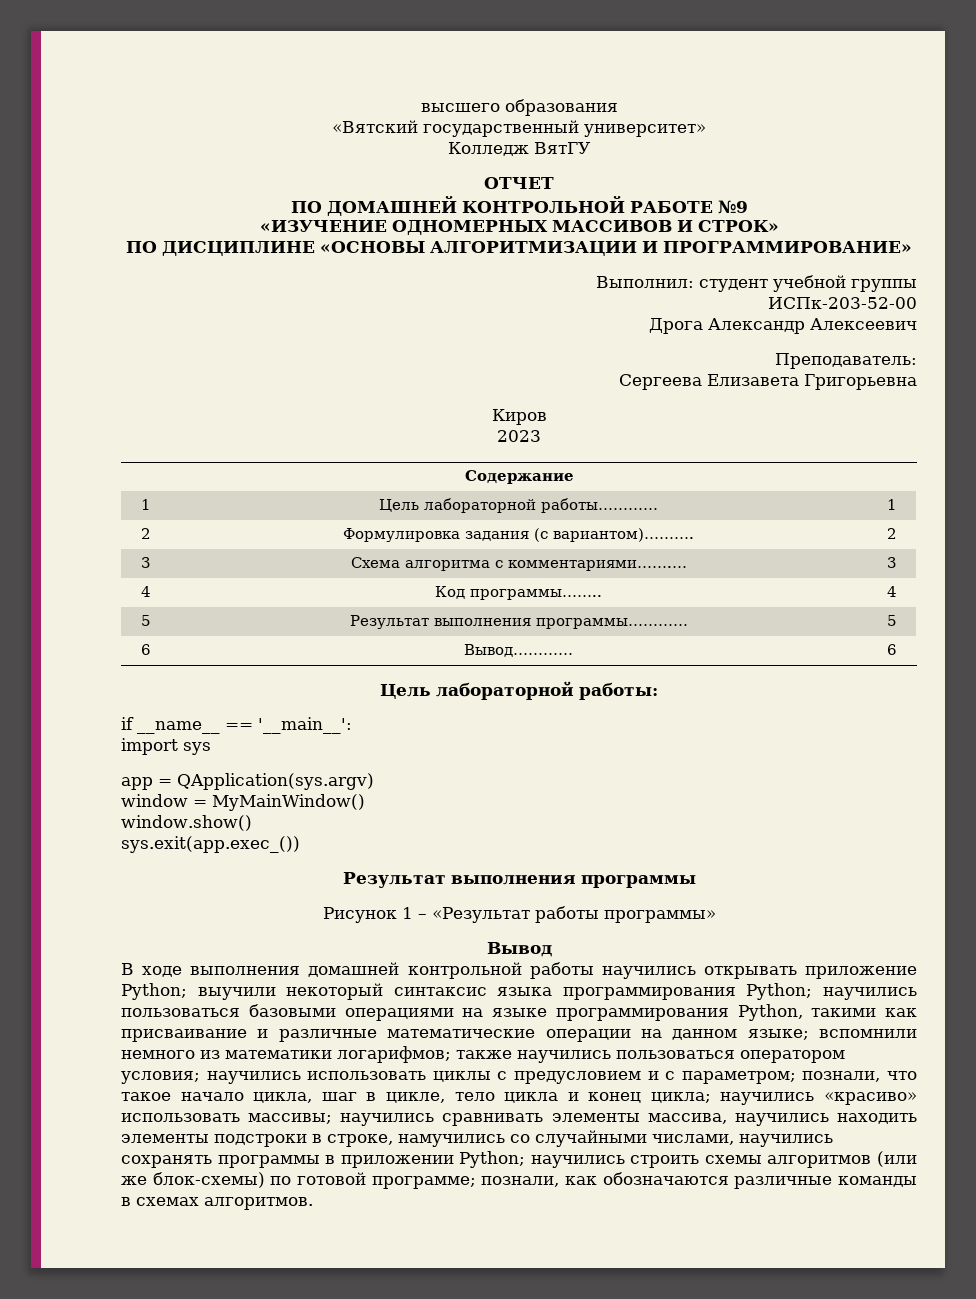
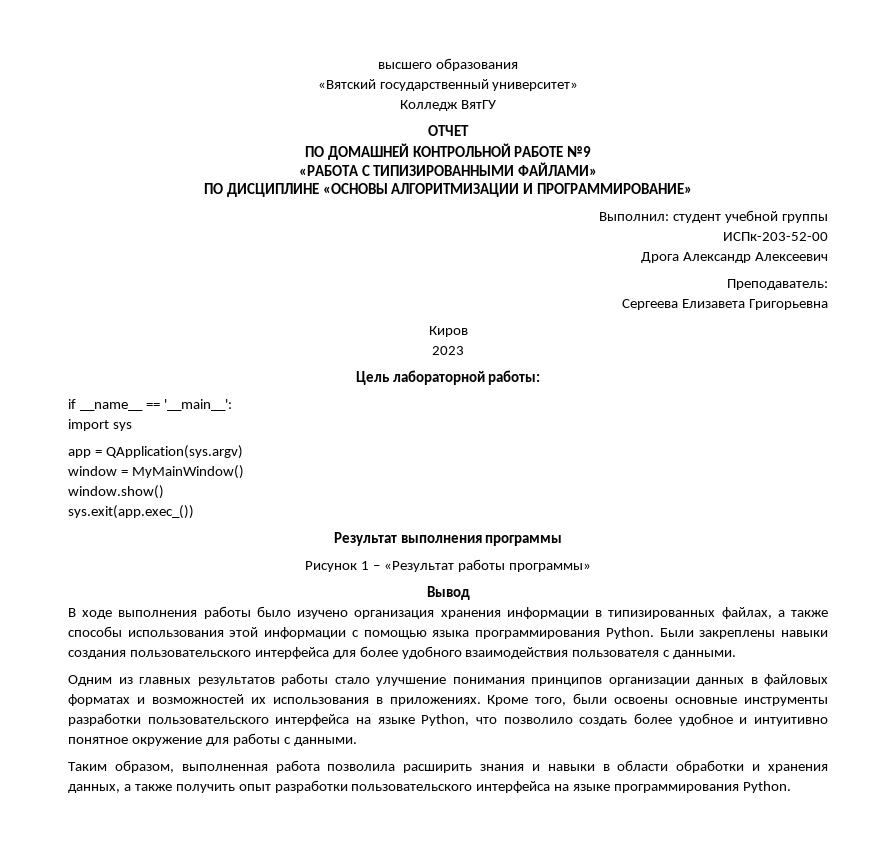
- «ИЗУЧЕНИЕ ОДНОМЕРНЫХ МАССИВОВ И СТРОК»
+ «РАБОТА С ТИПИЗИРОВАННЫМИ ФАЙЛАМИ»
- Содержание
- 1 | Цель лабораторной работы………… | 1
- 2 | Формулировка задания (с вариантом)………. | 2
- 3 | Схема алгоритма с комментариями…….… | 3
- 4 | Код программы…….. | 4
- 5 | Результат выполнения программы………… | 5
- 6 | Вывод………… | 6
- В ходе выполнения домашней контрольной работы научились открывать приложение Python; выучили некоторый синтаксис языка программирования Python; научились пользоваться базовыми операциями на языке программирования Python, такими как присваивание и различные математические операции на данном языке; вспомнили немного из математики логарифмов; также научились пользоваться оператором условия; научились использовать циклы с предусловием и с параметром; познали, что такое начало цикла, шаг в цикле, тело цикла и конец цикла; научились «красиво» использовать массивы; научились сравнивать элементы массива, научились находить элементы подстроки в строке, намучились со случайными числами, научились сохранять программы в приложении Python; научились строить схемы алгоритмов (или же блок-схемы) по готовой программе; познали, как обозначаются различные команды в схемах алгоритмов.
+ В ходе выполнения работы было изучено организация хранения информации в типизированных файлах, а также способы использования этой информации с помощью языка программирования Python. Были закреплены навыки создания пользовательского интерфейса для более удобного взаимодействия пользователя с данными.
+ Одним из главных результатов работы стало улучшение понимания принципов организации данных в файловых форматах и возможностей их использования в приложениях. Кроме того, были освоены основные инструменты разработки пользовательского интерфейса на языке Python, что позволило создать более удобное и интуитивно понятное окружение для работы с данными.
+ Таким образом, выполненная работа позволила расширить знания и навыки в области обработки и хранения данных, а также получить опыт разработки пользовательского интерфейса на языке программирования Python.

